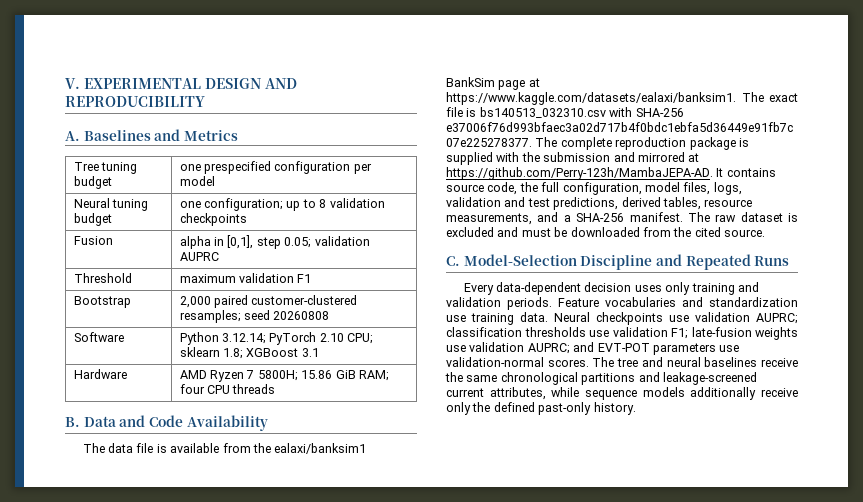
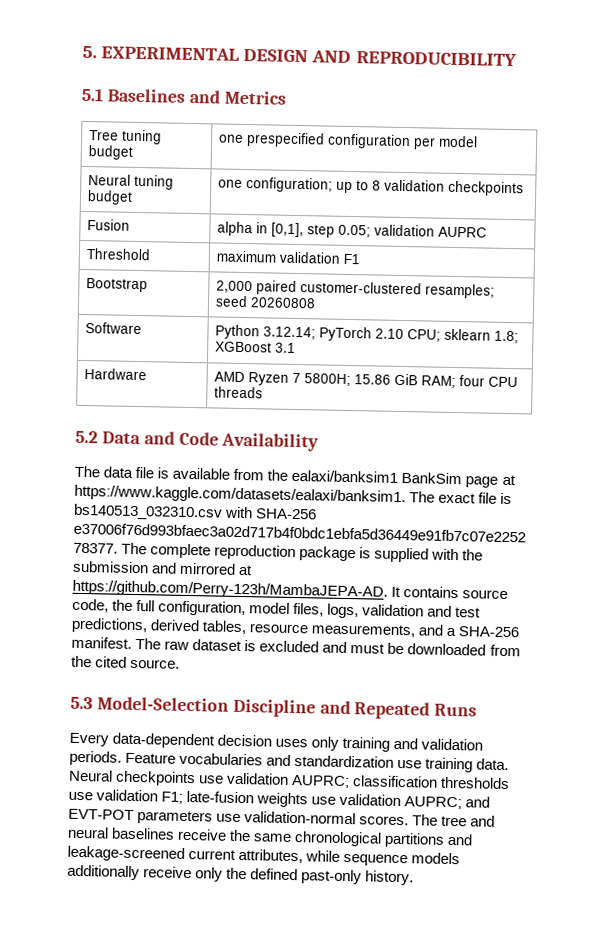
- V. EXPERIMENTAL DESIGN AND REPRODUCIBILITY
+ 5. EXPERIMENTAL DESIGN AND REPRODUCIBILITY
- A. Baselines and Metrics
+ 5.1 Baselines and Metrics
- B. Data and Code Availability
+ 5.2 Data and Code Availability
- C. Model-Selection Discipline and Repeated Runs
+ 5.3 Model-Selection Discipline and Repeated Runs

